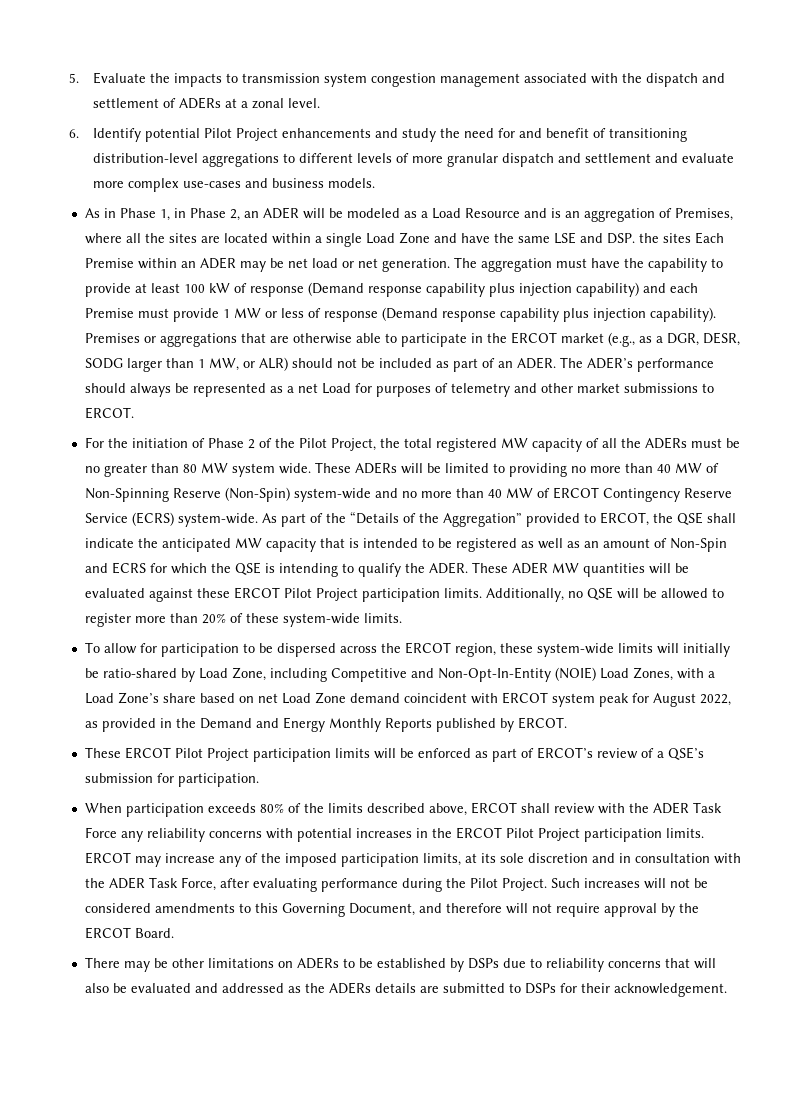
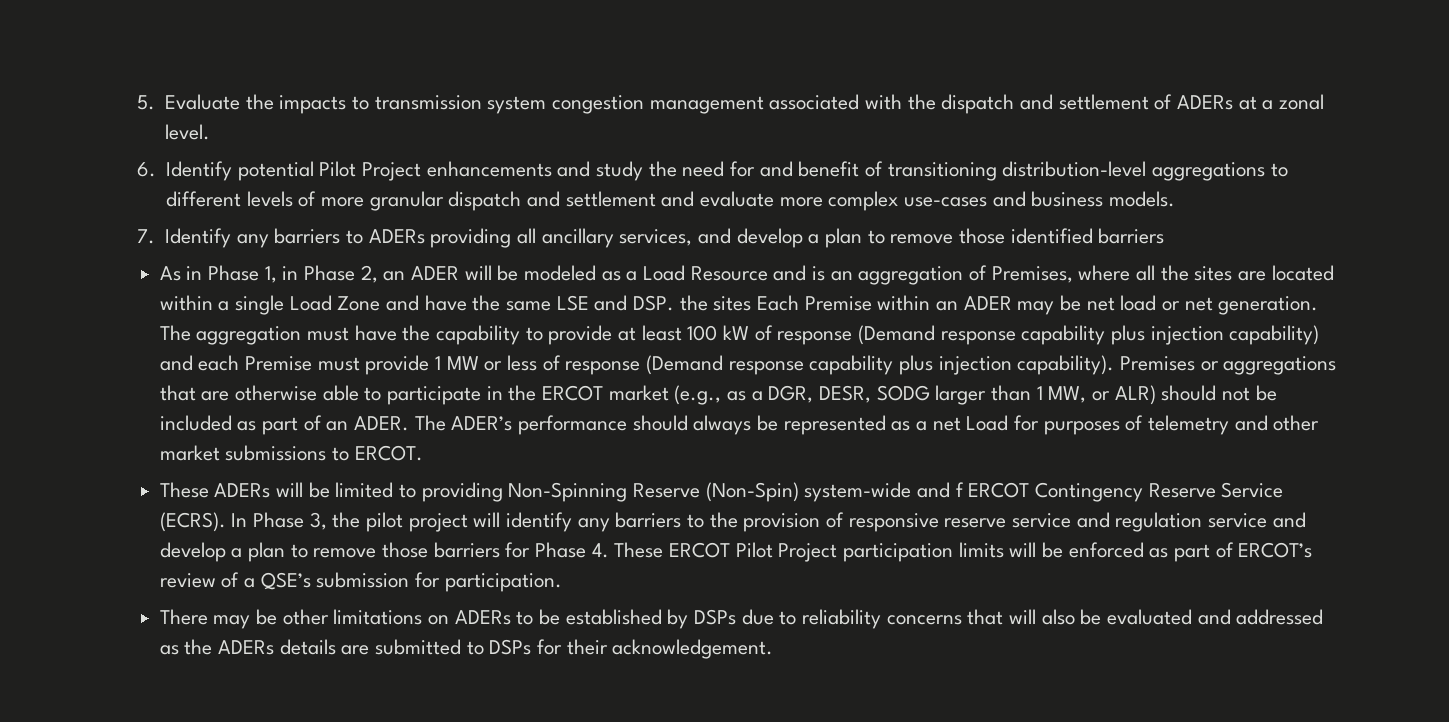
+ 7. Identify any barriers to ADERs providing all ancillary services, and develop a plan to remove those identified barriers
- For the initiation of Phase 2 of the Pilot Project, the total registered MW capacity of all the ADERs must be no greater than 80 MW system wide. These ADERs will be limited to providing no more than 40 MW of Non-Spinning Reserve (Non-Spin) system-wide and no more than 40 MW of ERCOT Contingency Reserve Service (ECRS) system-wide. As part of the “Details of the Aggregation” provided to ERCOT, the QSE shall indicate the anticipated MW capacity that is intended to be registered as well as an amount of Non-Spin and ECRS for which the QSE is intending to qualify the ADER. These ADER MW quantities will be evaluated against these ERCOT Pilot Project participation limits. Additionally, no QSE will be allowed to register more than 20% of these system-wide limits.
- To allow for participation to be dispersed across the ERCOT region, these system-wide limits will initially be ratio-shared by Load Zone, including Competitive and Non-Opt-In-Entity (NOIE) Load Zones, with a Load Zone’s share based on net Load Zone demand coincident with ERCOT system peak for August 2022, as provided in the Demand and Energy Monthly Reports published by ERCOT.
- These ERCOT Pilot Project participation limits will be enforced as part of ERCOT’s review of a QSE’s submission for participation.
+ These ADERs will be limited to providing Non-Spinning Reserve (Non-Spin) system-wide and f ERCOT Contingency Reserve Service (ECRS). In Phase 3, the pilot project will identify any barriers to the provision of responsive reserve service and regulation service and develop a plan to remove those barriers for Phase 4. These ERCOT Pilot Project participation limits will be enforced as part of ERCOT’s review of a QSE’s submission for participation.
- When participation exceeds 80% of the limits described above, ERCOT shall review with the ADER Task Force any reliability concerns with potential increases in the ERCOT Pilot Project participation limits. ERCOT may increase any of the imposed participation limits, at its sole discretion and in consultation with the ADER Task Force, after evaluating performance during the Pilot Project. Such increases will not be considered amendments to this Governing Document, and therefore will not require approval by the ERCOT Board.

